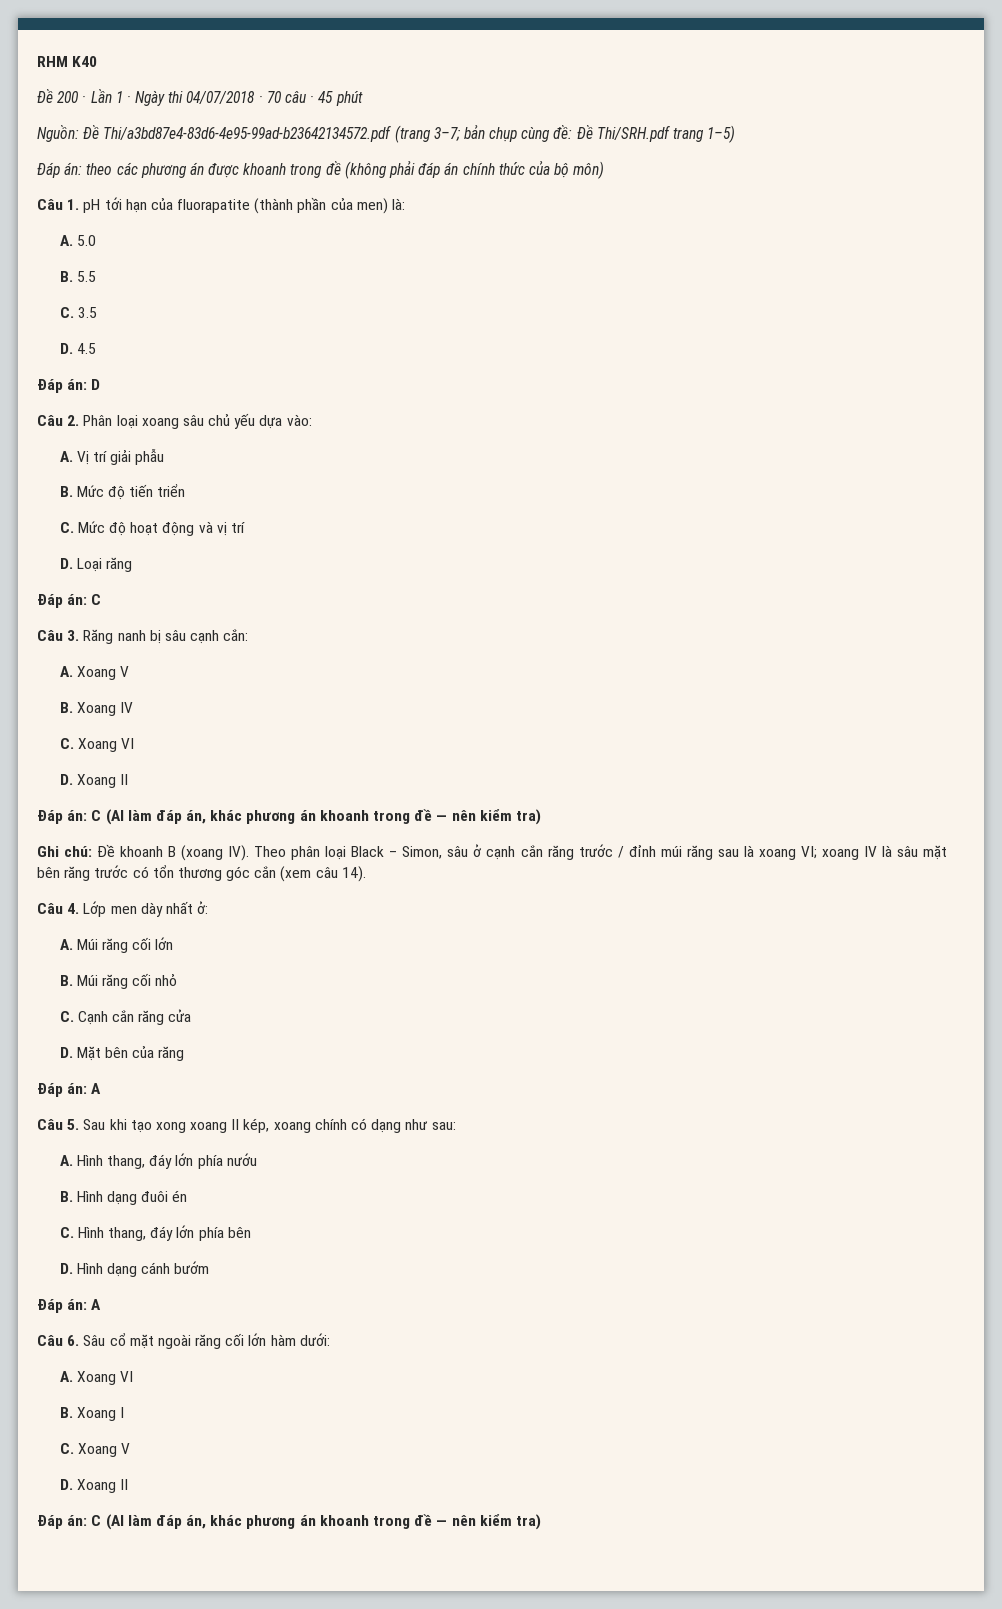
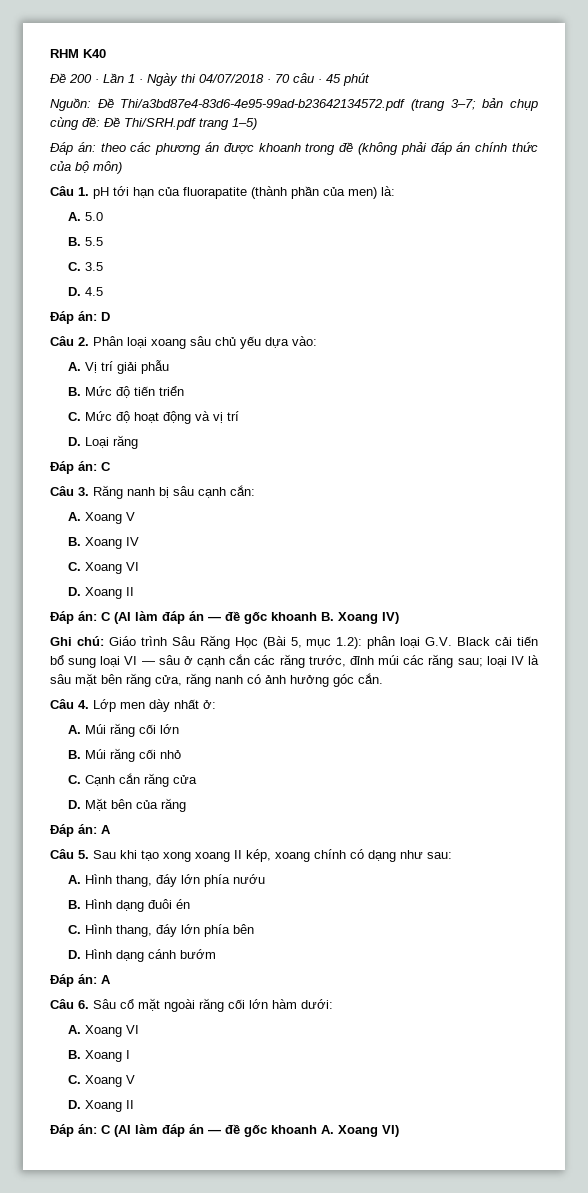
  C. Xoang VI
  D. Xoang II
- Đáp án: C (AI làm đáp án, khác phương án khoanh trong đề — nên kiểm tra)
- Ghi chú: Đề khoanh B (xoang IV). Theo phân loại Black – Simon, sâu ở cạnh cắn răng trước / đỉnh múi răng sau là xoang VI; xoang IV là sâu mặt bên răng trước có tổn thương góc cắn (xem câu 14).
+ Đáp án: C (AI làm đáp án — đề gốc khoanh B. Xoang IV)
+ Ghi chú: Giáo trình Sâu Răng Học (Bài 5, mục 1.2): phân loại G.V. Black cải tiến bổ sung loại VI — sâu ở cạnh cắn các răng trước, đỉnh múi các răng sau; loại IV là sâu mặt bên răng cửa, răng nanh có ảnh hưởng góc cắn.
  C. Xoang V
  D. Xoang II
- Đáp án: C (AI làm đáp án, khác phương án khoanh trong đề — nên kiểm tra)
+ Đáp án: C (AI làm đáp án — đề gốc khoanh A. Xoang VI)

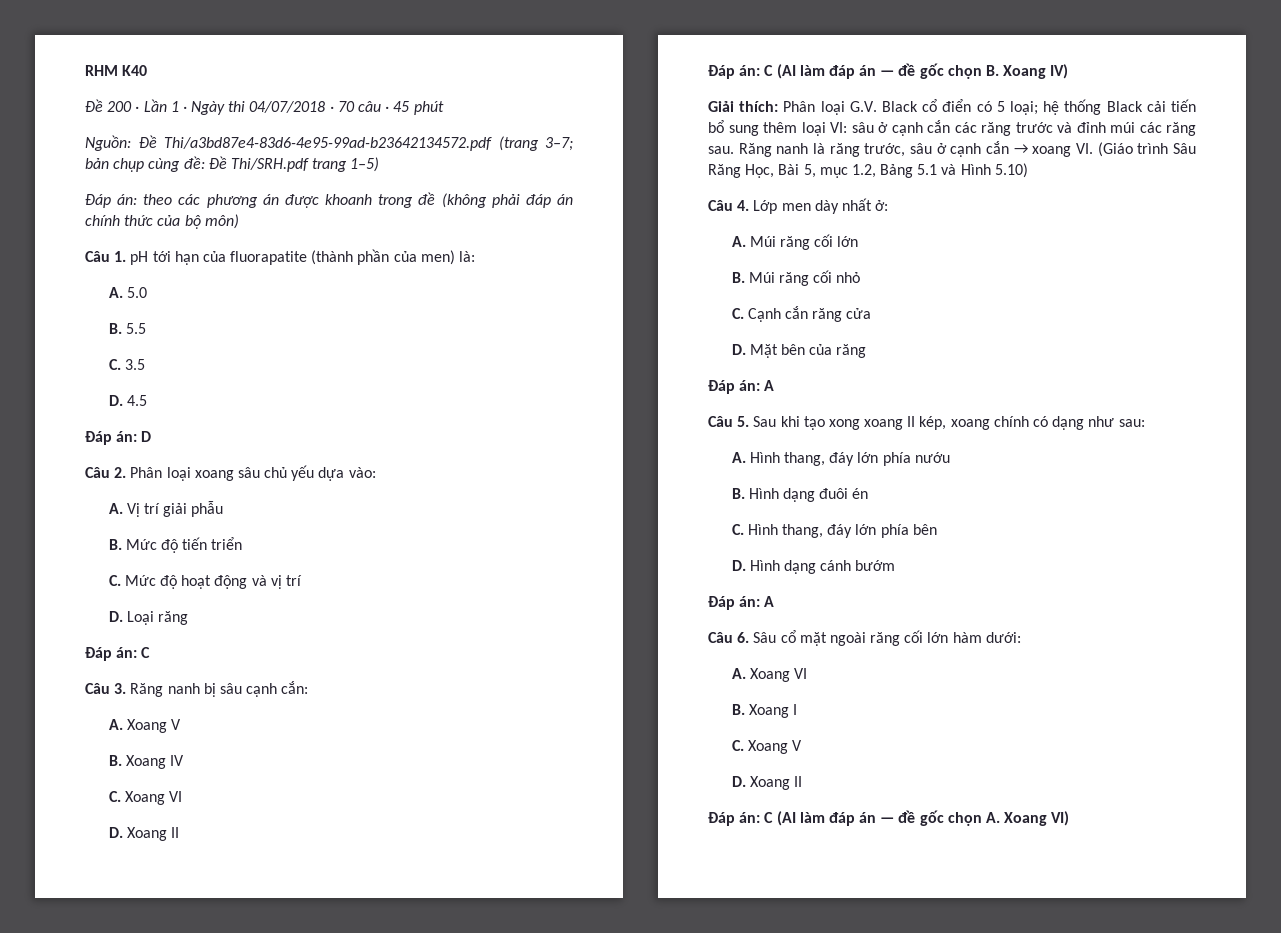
- Đáp án: C (AI làm đáp án — đề gốc khoanh B. Xoang IV)
+ Đáp án: C (AI làm đáp án — đề gốc chọn B. Xoang IV)
- Ghi chú: Giáo trình Sâu Răng Học (Bài 5, mục 1.2): phân loại G.V. Black cải tiến bổ sung loại VI — sâu ở cạnh cắn các răng trước, đỉnh múi các răng sau; loại IV là sâu mặt bên răng cửa, răng nanh có ảnh hưởng góc cắn.
+ Giải thích: Phân loại G.V. Black cổ điển có 5 loại; hệ thống Black cải tiến bổ sung thêm loại VI: sâu ở cạnh cắn các răng trước và đỉnh múi các răng sau. Răng nanh là răng trước, sâu ở cạnh cắn → xoang VI. (Giáo trình Sâu Răng Học, Bài 5, mục 1.2, Bảng 5.1 và Hình 5.10)
- Đáp án: C (AI làm đáp án — đề gốc khoanh A. Xoang VI)
+ Đáp án: C (AI làm đáp án — đề gốc chọn A. Xoang VI)

